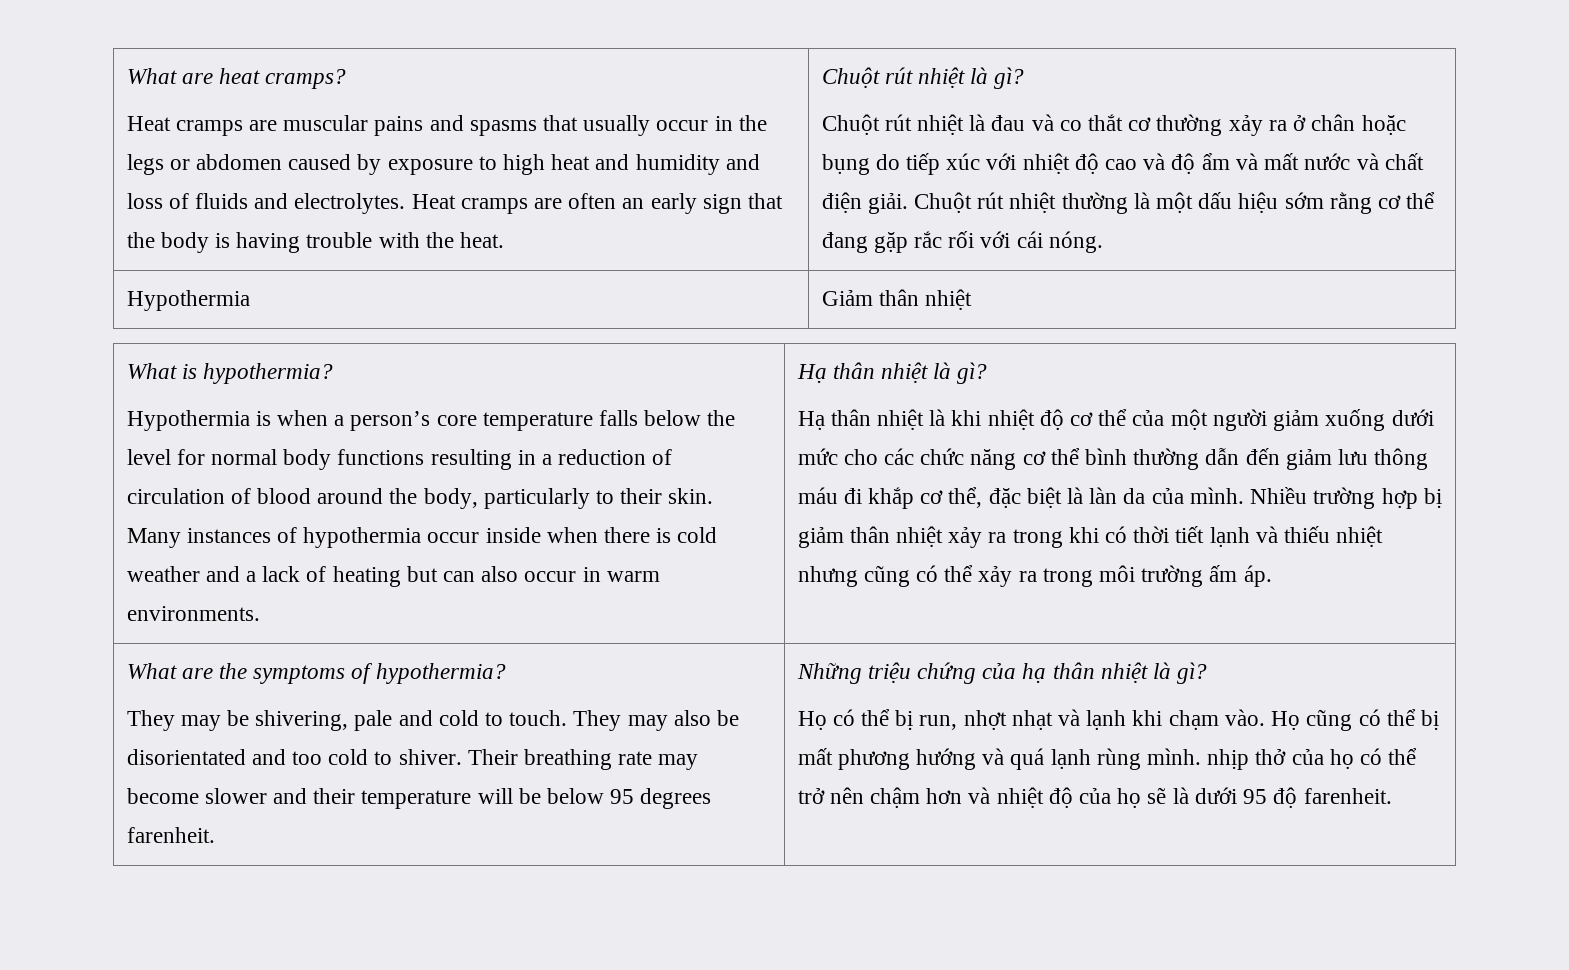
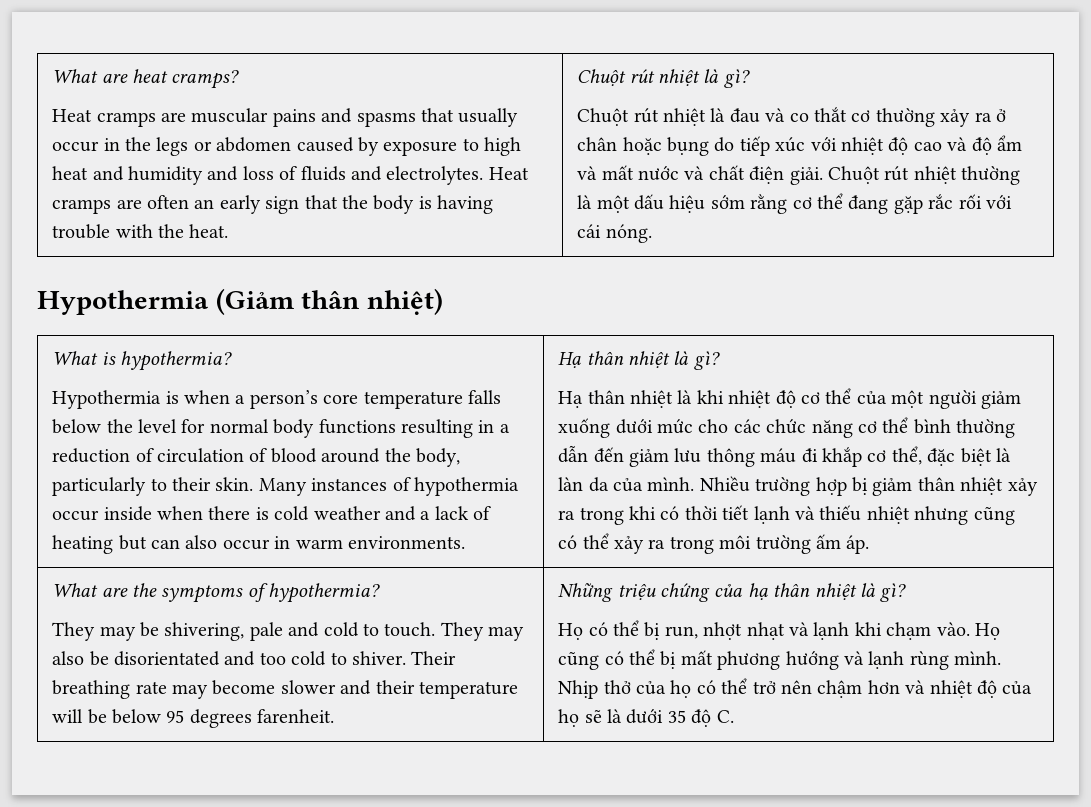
- Hypothermia | Giảm thân nhiệt
+ Hypothermia (Giảm thân nhiệt)
- Họ cũng có thể bị mất phương hướng và quá lạnh rùng mình. nhịp thở của họ có thể trở nên chậm hơn và nhiệt độ của họ sẽ là dưới 95 độ farenheit.
+ Họ cũng có thể bị mất phương hướng và lạnh rùng mình. Nhịp thở của họ có thể trở nên chậm hơn và nhiệt độ của họ sẽ là dưới 35 độ C.

